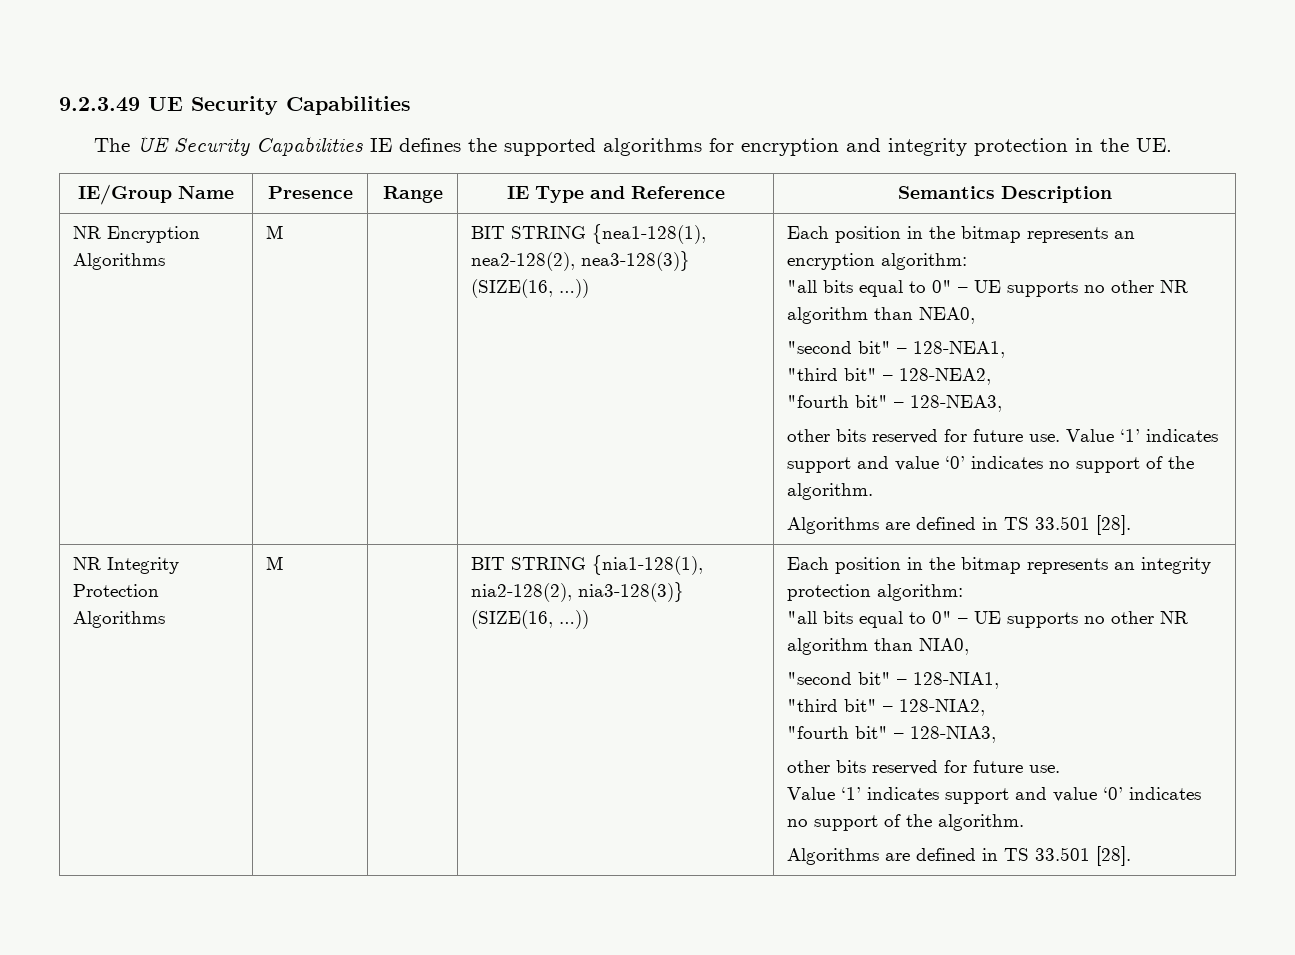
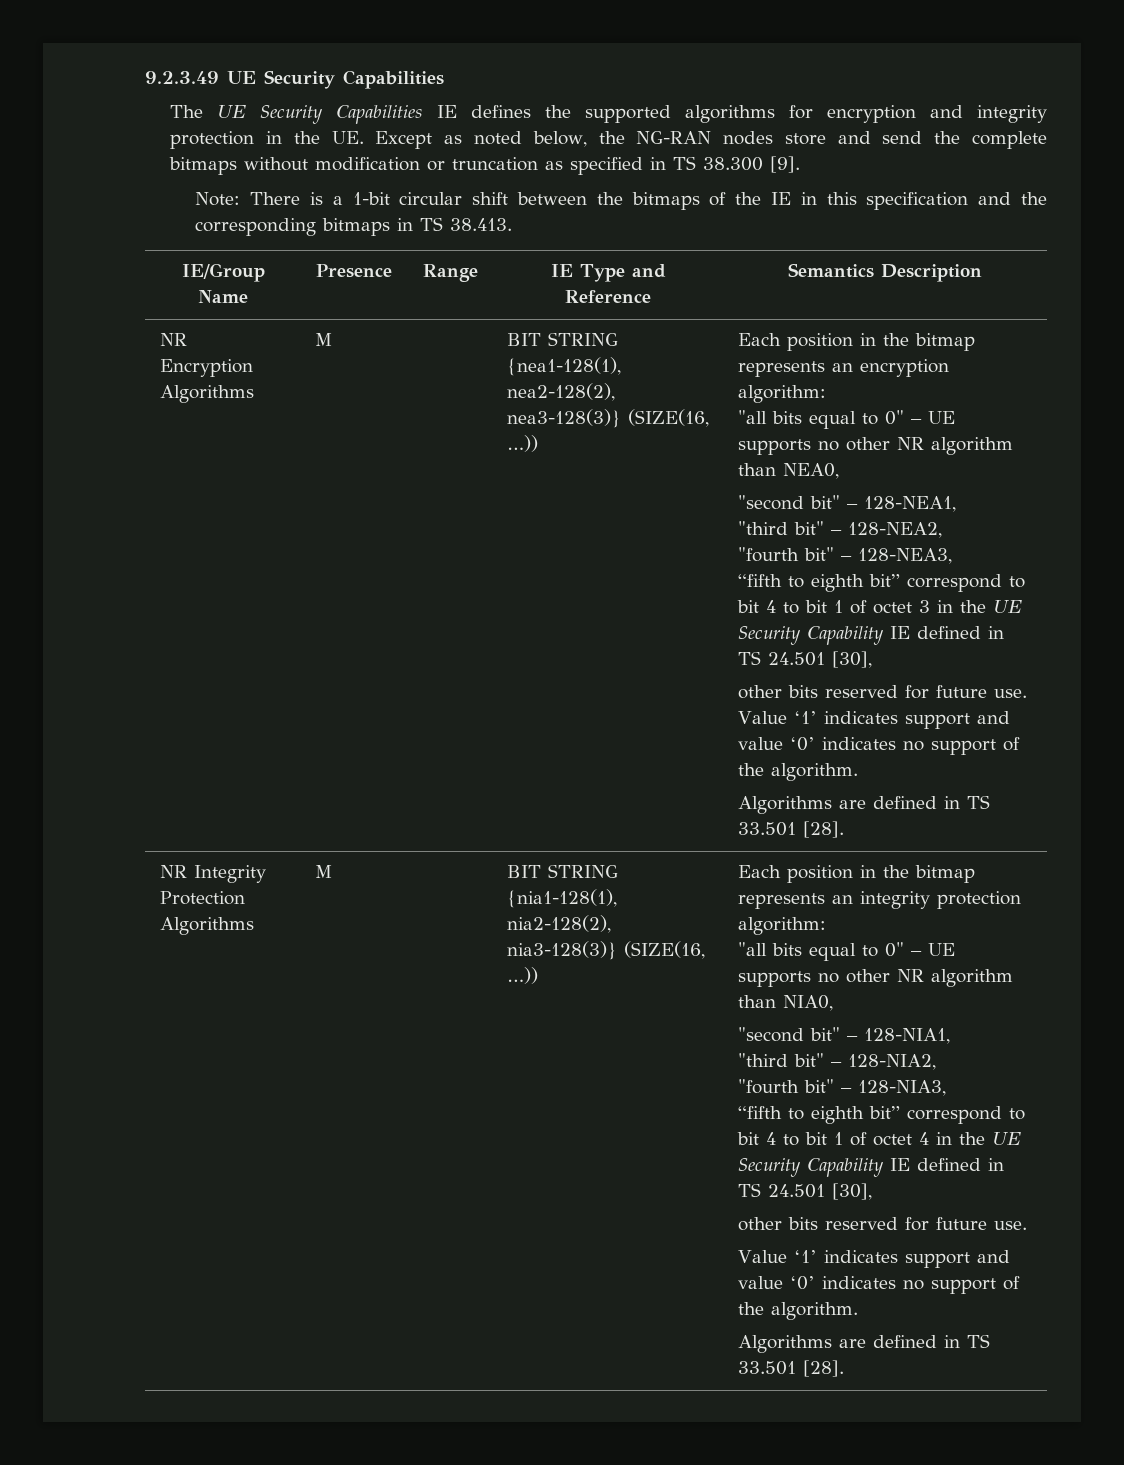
- The UE Security Capabilities IE defines the supported algorithms for encryption and integrity protection in the UE.
+ The UE Security Capabilities IE defines the supported algorithms for encryption and integrity protection in the UE. Except as noted below, the NG-RAN nodes store and send the complete bitmaps without modification or truncation as specified in TS 38.300 [9].
+ Note: There is a 1-bit circular shift between the bitmaps of the IE in this specification and the corresponding bitmaps in TS 38.413.
+ “fifth to eighth bit” correspond to bit 4 to bit 1 of octet 3 in the UE Security Capability IE defined in TS 24.501 [30],
+ “fifth to eighth bit” correspond to bit 4 to bit 1 of octet 4 in the UE Security Capability IE defined in TS 24.501 [30],

